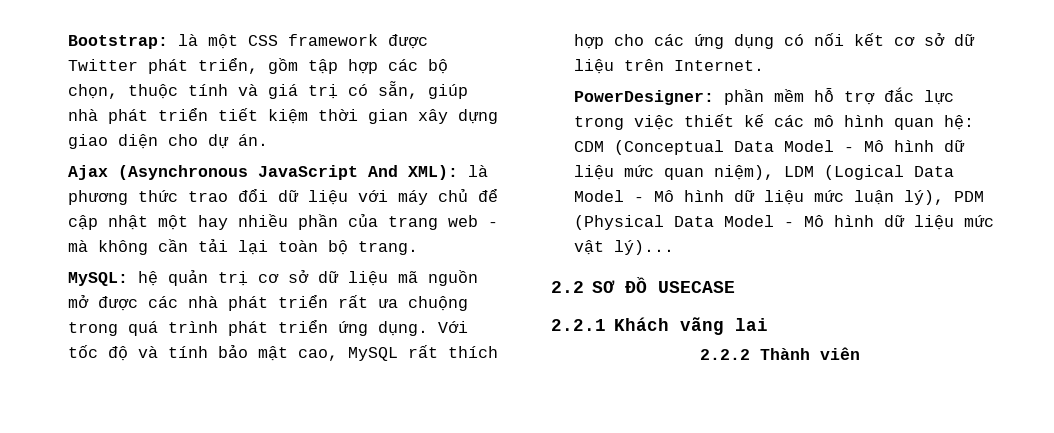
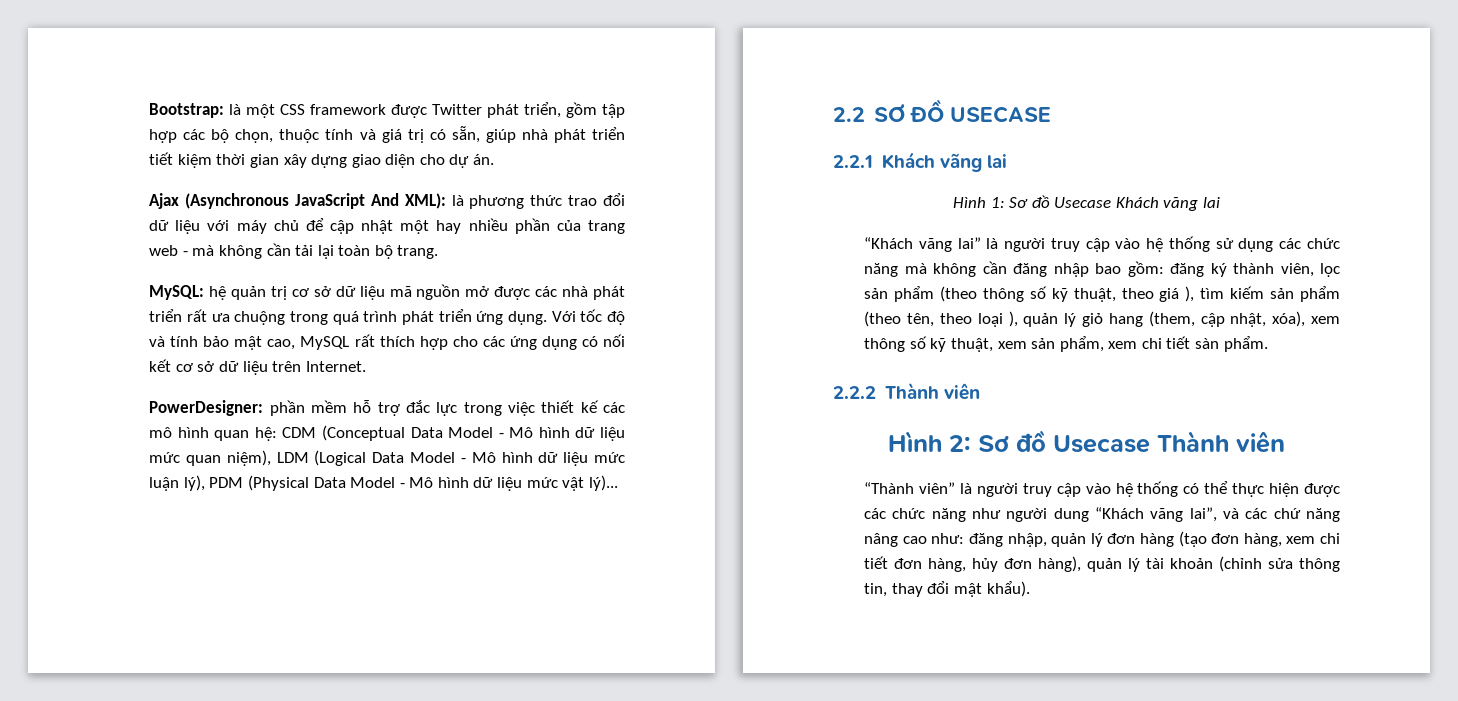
+ Hình 1: Sơ đồ Usecase Khách vãng lai
+ “Khách vãng lai” là người truy cập vào hệ thống sử dụng các chức năng mà không cần đăng nhập bao gồm: đăng ký thành viên, lọc sản phẩm (theo thông số kỹ thuật, theo giá ), tìm kiếm sản phẩm (theo tên, theo loại ), quản lý giỏ hang (them, cập nhật, xóa), xem thông số kỹ thuật, xem sản phẩm, xem chi tiết sàn phẩm.
  2.2.2 Thành viên
+ Hình 2: Sơ đồ Usecase Thành viên
+ “Thành viên” là người truy cập vào hệ thống có thể thực hiện được các chức năng như người dung “Khách vãng lai”, và các chứ năng nâng cao như: đăng nhập, quản lý đơn hàng (tạo đơn hàng, xem chi tiết đơn hàng, hủy đơn hàng), quản lý tài khoản (chỉnh sửa thông tin, thay đổi mật khẩu).

